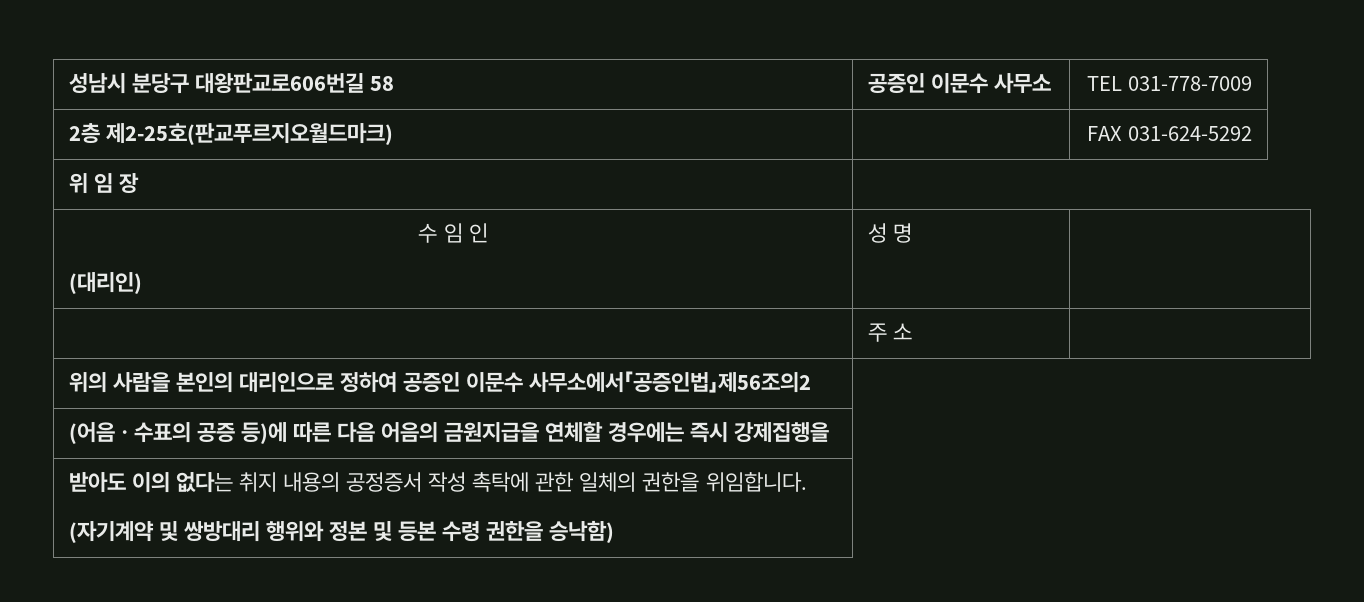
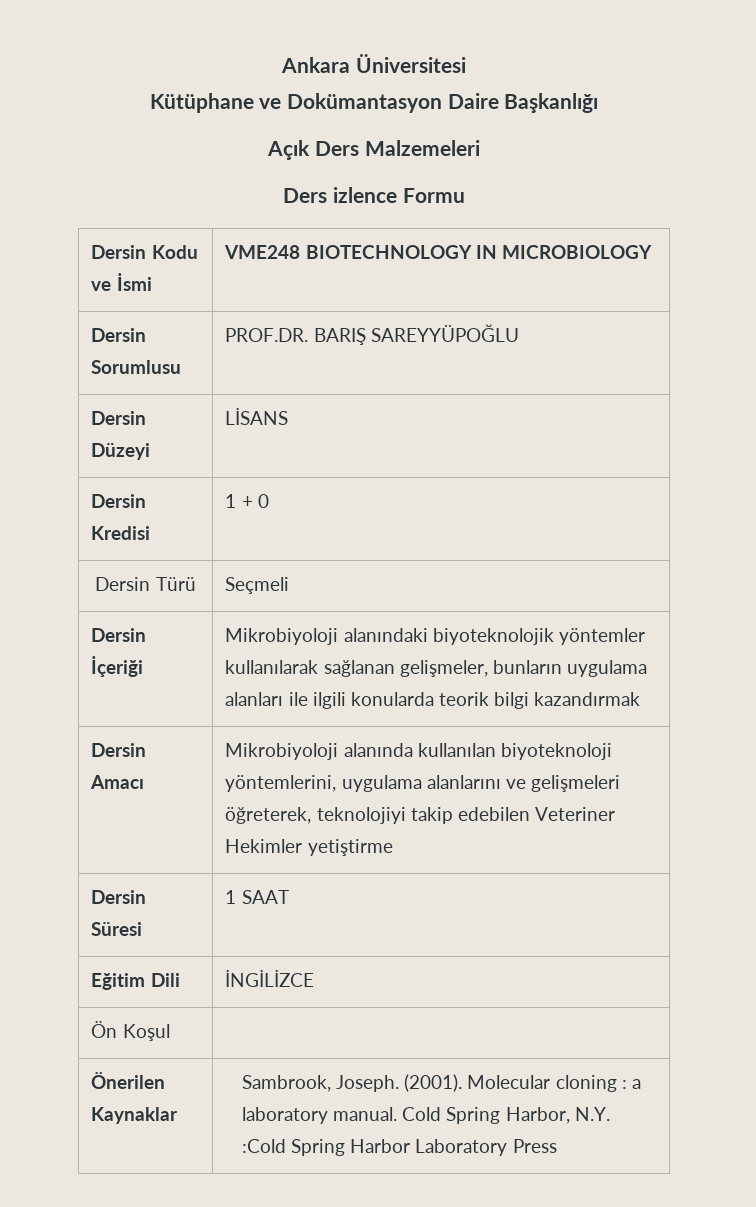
- 성남시 분당구 대왕판교로606번길 58 | 공증인 이문수 사무소 | TEL 031-778-7009
- 2층 제2-25호(판교푸르지오월드마크) | | FAX 031-624-5292
- 위 임 장
- 수 임 인
- (대리인) | 성 명 |
- | 주 소 |
- 위의 사람을 본인의 대리인으로 정하여 공증인 이문수 사무소에서「공증인법」제56조의2
- (어음ㆍ수표의 공증 등)에 따른 다음 어음의 금원지급을 연체할 경우에는 즉시 강제집행을
- 받아도 이의 없다는 취지 내용의 공정증서 작성 촉탁에 관한 일체의 권한을 위임합니다.
- (자기계약 및 쌍방대리 행위와 정본 및 등본 수령 권한을 승낙함)
+ Ankara Üniversitesi
+ Kütüphane ve Dokümantasyon Daire Başkanlığı
+ Açık Ders Malzemeleri
+ Ders izlence Formu
+ Dersin Kodu ve İsmi | VME248 BIOTECHNOLOGY IN MICROBIOLOGY
+ Dersin Sorumlusu | PROF.DR. BARIŞ SAREYYÜPOĞLU
+ Dersin Düzeyi | LİSANS
+ Dersin Kredisi | 1 + 0
+ Dersin Türü | Seçmeli
+ Dersin İçeriği | Mikrobiyoloji alanındaki biyoteknolojik yöntemler kullanılarak sağlanan gelişmeler, bunların uygulama alanları ile ilgili konularda teorik bilgi kazandırmak
+ Dersin Amacı | Mikrobiyoloji alanında kullanılan biyoteknoloji yöntemlerini, uygulama alanlarını ve gelişmeleri öğreterek, teknolojiyi takip edebilen Veteriner Hekimler yetiştirme
+ Dersin Süresi | 1 SAAT
+ Eğitim Dili | İNGİLİZCE
+ Ön Koşul |
+ Önerilen Kaynaklar | Sambrook, Joseph. (2001). Molecular cloning : a laboratory manual. Cold Spring Harbor, N.Y. :Cold Spring Harbor Laboratory Press

